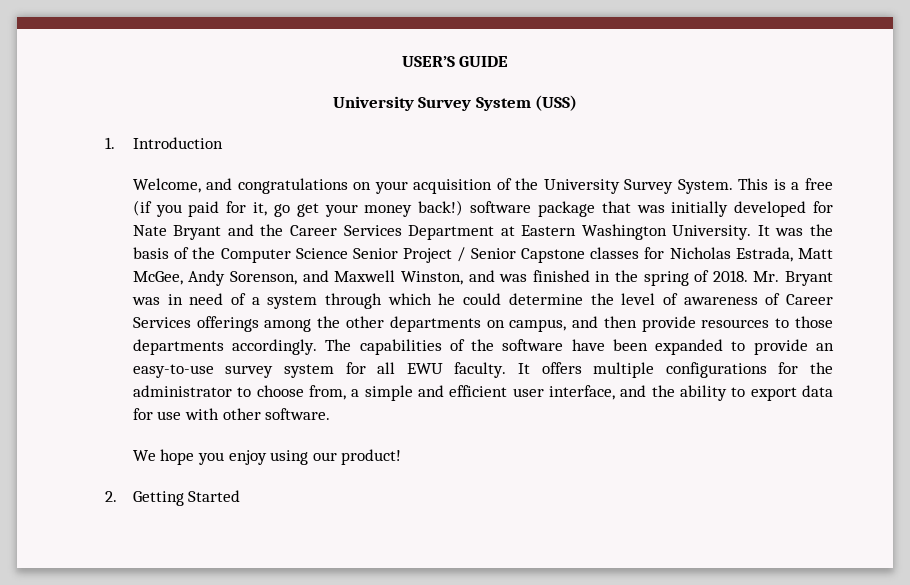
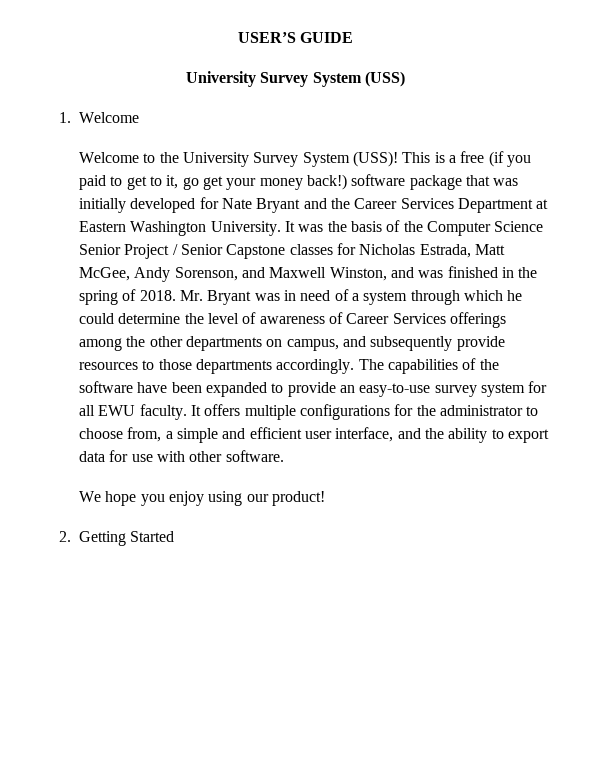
- 1. Introduction
- Welcome, and congratulations on your acquisition of the University Survey System.
+ 1. Welcome
+ Welcome to the University Survey System (USS)!
- This is a free (if you paid for it, go get your money back!) software package that was initially developed for Nate Bryant and the Career Services Department at Eastern Washington University.
+ This is a free (if you paid to get to it, go get your money back!) software package that was initially developed for Nate Bryant and the Career Services Department at Eastern Washington University.
- Mr. Bryant was in need of a system through which he could determine the level of awareness of Career Services offerings among the other departments on campus, and then provide resources to those departments accordingly.
+ Mr. Bryant was in need of a system through which he could determine the level of awareness of Career Services offerings among the other departments on campus, and subsequently provide resources to those departments accordingly.

